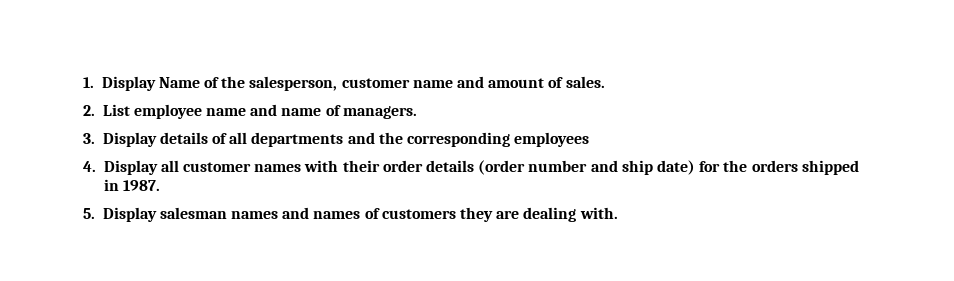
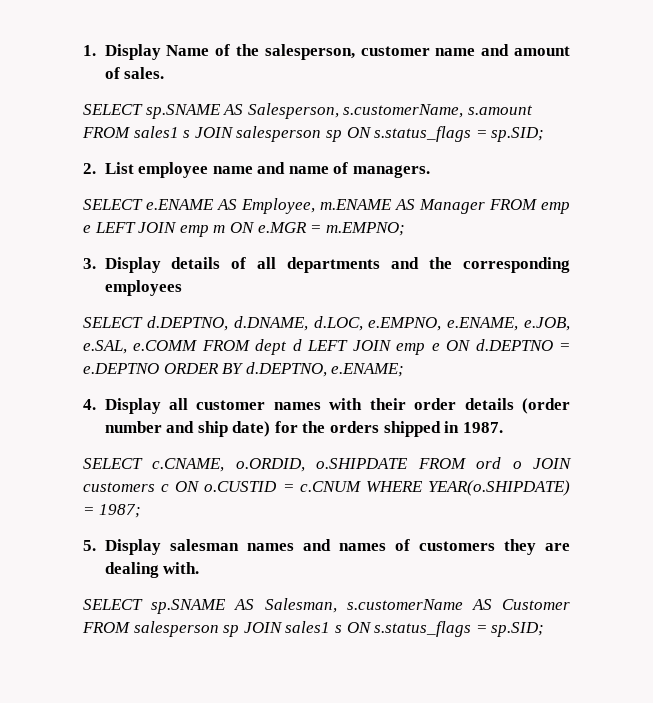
+ SELECT sp.SNAME AS Salesperson, s.customerName, s.amount FROM sales1 s JOIN salesperson sp ON s.status_flags = sp.SID;
+ SELECT e.ENAME AS Employee, m.ENAME AS Manager FROM emp e LEFT JOIN emp m ON e.MGR = m.EMPNO;
+ SELECT d.DEPTNO, d.DNAME, d.LOC, e.EMPNO, e.ENAME, e.JOB, e.SAL, e.COMM FROM dept d LEFT JOIN emp e ON d.DEPTNO = e.DEPTNO ORDER BY d.DEPTNO, e.ENAME;
+ SELECT c.CNAME, o.ORDID, o.SHIPDATE FROM ord o JOIN customers c ON o.CUSTID = c.CNUM WHERE YEAR(o.SHIPDATE) = 1987;
+ SELECT sp.SNAME AS Salesman, s.customerName AS Customer FROM salesperson sp JOIN sales1 s ON s.status_flags = sp.SID;

